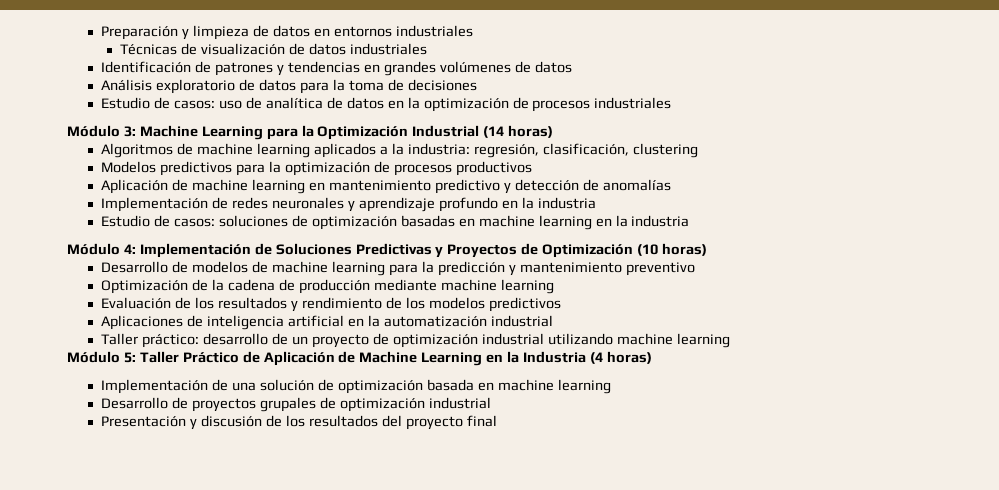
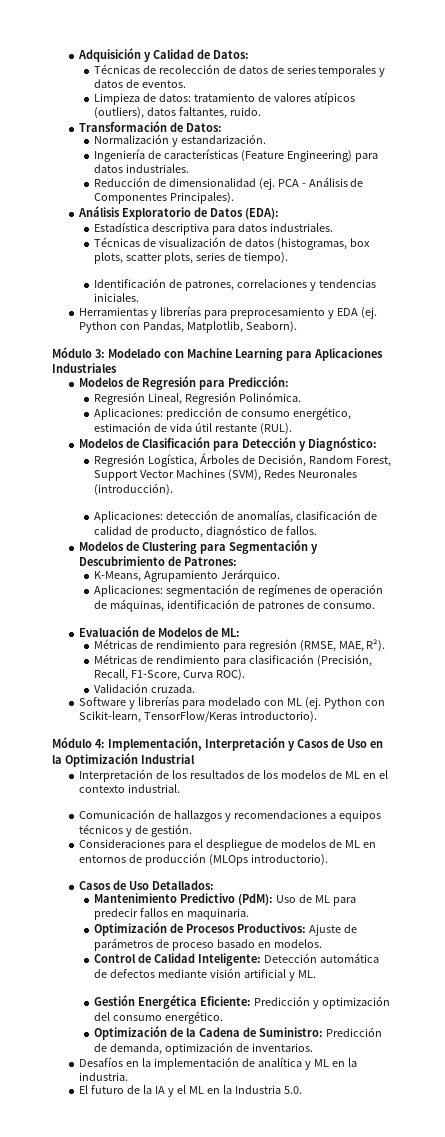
- Preparación y limpieza de datos en entornos industriales
+ Adquisición y Calidad de Datos:
+ Técnicas de recolección de datos de series temporales y datos de eventos.
+ Limpieza de datos: tratamiento de valores atípicos (outliers), datos faltantes, ruido.
+ Transformación de Datos:
+ Normalización y estandarización.
+ Ingeniería de características (Feature Engineering) para datos industriales.
+ Reducción de dimensionalidad (ej. PCA - Análisis de Componentes Principales).
+ Análisis Exploratorio de Datos (EDA):
+ Estadística descriptiva para datos industriales.
- Técnicas de visualización de datos industriales
- Identificación de patrones y tendencias en grandes volúmenes de datos
- Análisis exploratorio de datos para la toma de decisiones
- Estudio de casos: uso de analítica de datos en la optimización de procesos industriales
+ Técnicas de visualización de datos (histogramas, box plots, scatter plots, series de tiempo).
+ Identificación de patrones, correlaciones y tendencias iniciales.
+ Herramientas y librerías para preprocesamiento y EDA (ej. Python con Pandas, Matplotlib, Seaborn).
- Módulo 3: Machine Learning para la Optimización Industrial (14 horas)
- Algoritmos de machine learning aplicados a la industria: regresión, clasificación, clustering
- Modelos predictivos para la optimización de procesos productivos
- Aplicación de machine learning en mantenimiento predictivo y detección de anomalías
- Implementación de redes neuronales y aprendizaje profundo en la industria
- Estudio de casos: soluciones de optimización basadas en machine learning en la industria
- Módulo 4: Implementación de Soluciones Predictivas y Proyectos de Optimización (10 horas)
- Desarrollo de modelos de machine learning para la predicción y mantenimiento preventivo
- Optimización de la cadena de producción mediante machine learning
- Evaluación de los resultados y rendimiento de los modelos predictivos
- Aplicaciones de inteligencia artificial en la automatización industrial
- Taller práctico: desarrollo de un proyecto de optimización industrial utilizando machine learning
- Módulo 5: Taller Práctico de Aplicación de Machine Learning en la Industria (4 horas)
- Implementación de una solución de optimización basada en machine learning
- Desarrollo de proyectos grupales de optimización industrial
- Presentación y discusión de los resultados del proyecto final
+ Módulo 3: Modelado con Machine Learning para Aplicaciones Industriales
+ Modelos de Regresión para Predicción:
+ Regresión Lineal, Regresión Polinómica.
+ Aplicaciones: predicción de consumo energético, estimación de vida útil restante (RUL).
+ Modelos de Clasificación para Detección y Diagnóstico:
+ Regresión Logística, Árboles de Decisión, Random Forest, Support Vector Machines (SVM), Redes Neuronales (introducción).
+ Aplicaciones: detección de anomalías, clasificación de calidad de producto, diagnóstico de fallos.
+ Modelos de Clustering para Segmentación y Descubrimiento de Patrones:
+ K-Means, Agrupamiento Jerárquico.
+ Aplicaciones: segmentación de regímenes de operación de máquinas, identificación de patrones de consumo.
+ Evaluación de Modelos de ML:
+ Métricas de rendimiento para regresión (RMSE, MAE, R²).
+ Métricas de rendimiento para clasificación (Precisión, Recall, F1-Score, Curva ROC).
+ Validación cruzada.
+ Software y librerías para modelado con ML (ej. Python con Scikit-learn, TensorFlow/Keras introductorio).
+ Módulo 4: Implementación, Interpretación y Casos de Uso en la Optimización Industrial
+ Interpretación de los resultados de los modelos de ML en el contexto industrial.
+ Comunicación de hallazgos y recomendaciones a equipos técnicos y de gestión.
+ Consideraciones para el despliegue de modelos de ML en entornos de producción (MLOps introductorio).
+ Casos de Uso Detallados:
+ Mantenimiento Predictivo (PdM): Uso de ML para predecir fallos en maquinaria.
+ Optimización de Procesos Productivos: Ajuste de parámetros de proceso basado en modelos.
+ Control de Calidad Inteligente: Detección automática de defectos mediante visión artificial y ML.
+ Gestión Energética Eficiente: Predicción y optimización del consumo energético.
+ Optimización de la Cadena de Suministro: Predicción de demanda, optimización de inventarios.
+ Desafíos en la implementación de analítica y ML en la industria.
+ El futuro de la IA y el ML en la Industria 5.0.

